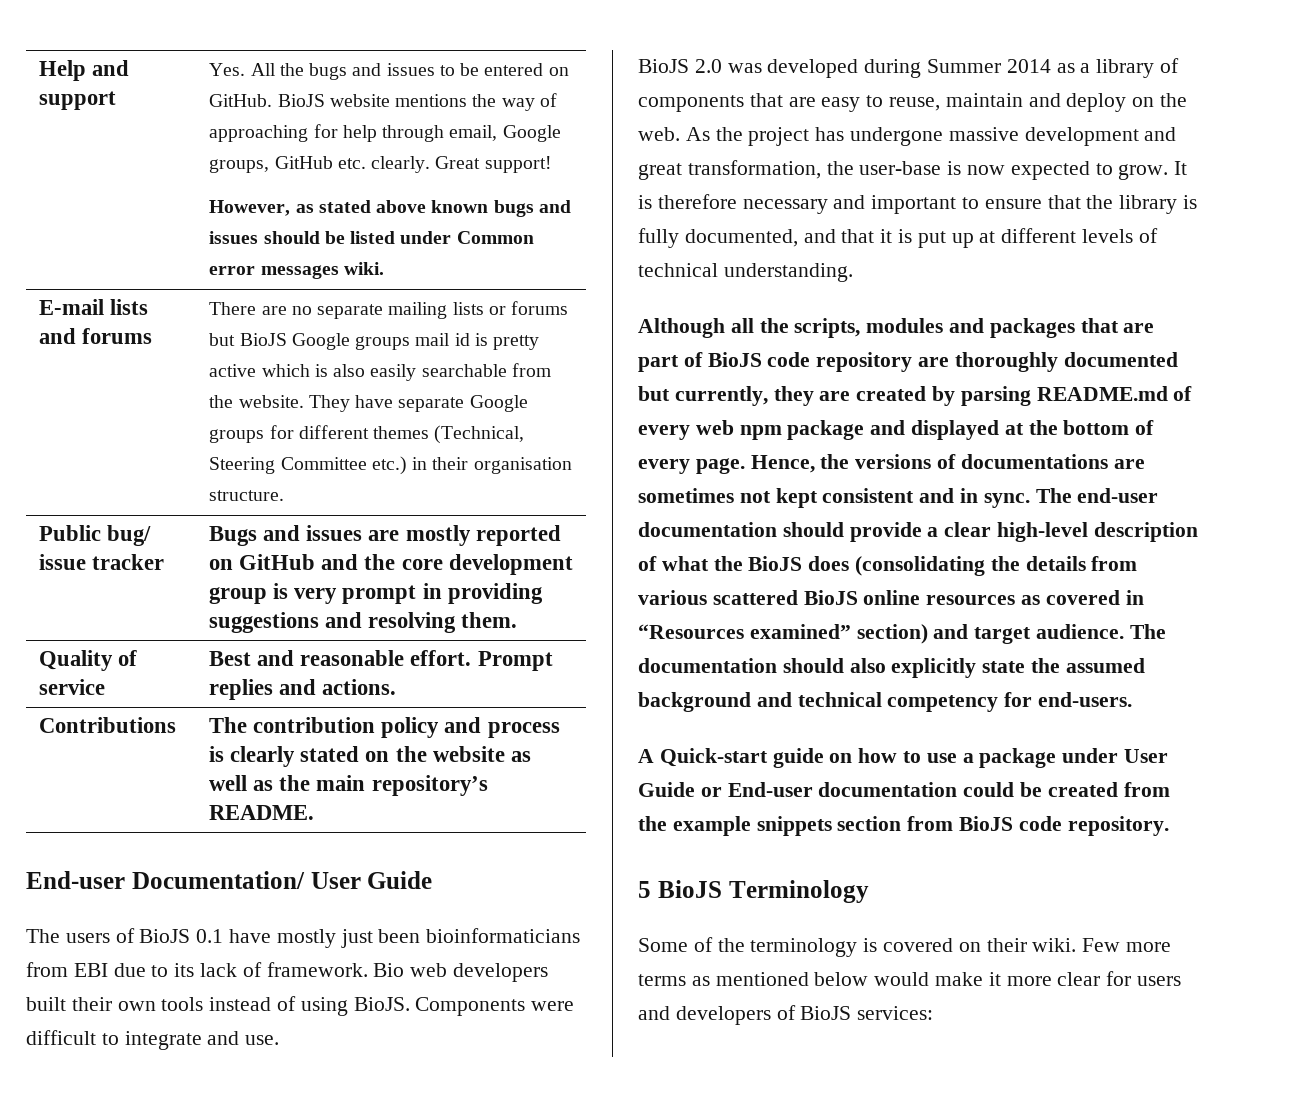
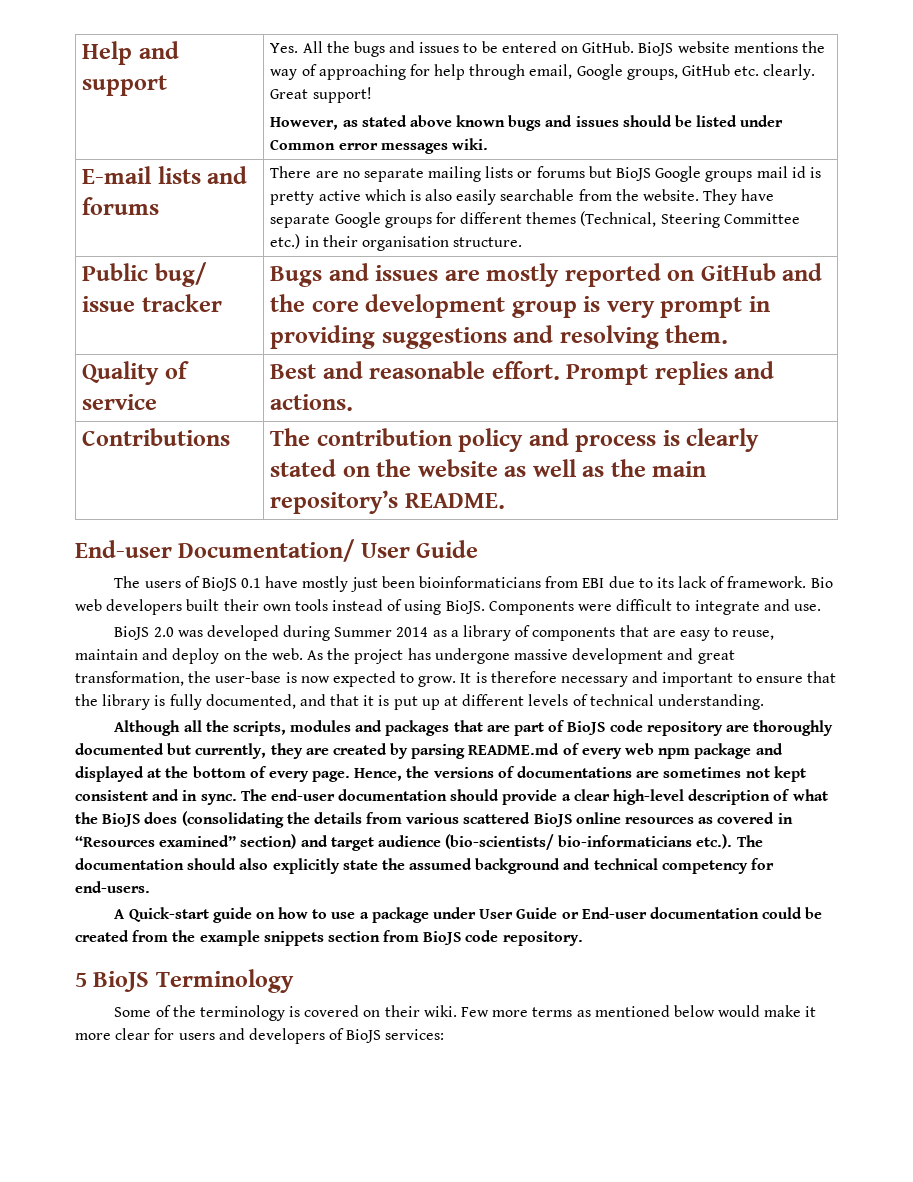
- The end-user documentation should provide a clear high-level description of what the BioJS does (consolidating the details from various scattered BioJS online resources as covered in “Resources examined” section) and target audience. The documentation should also explicitly state the assumed background and technical competency for end-users.
+ The end-user documentation should provide a clear high-level description of what the BioJS does (consolidating the details from various scattered BioJS online resources as covered in “Resources examined” section) and target audience (bio-scientists/ bio-informaticians etc.). The documentation should also explicitly state the assumed background and technical competency for end-users.

